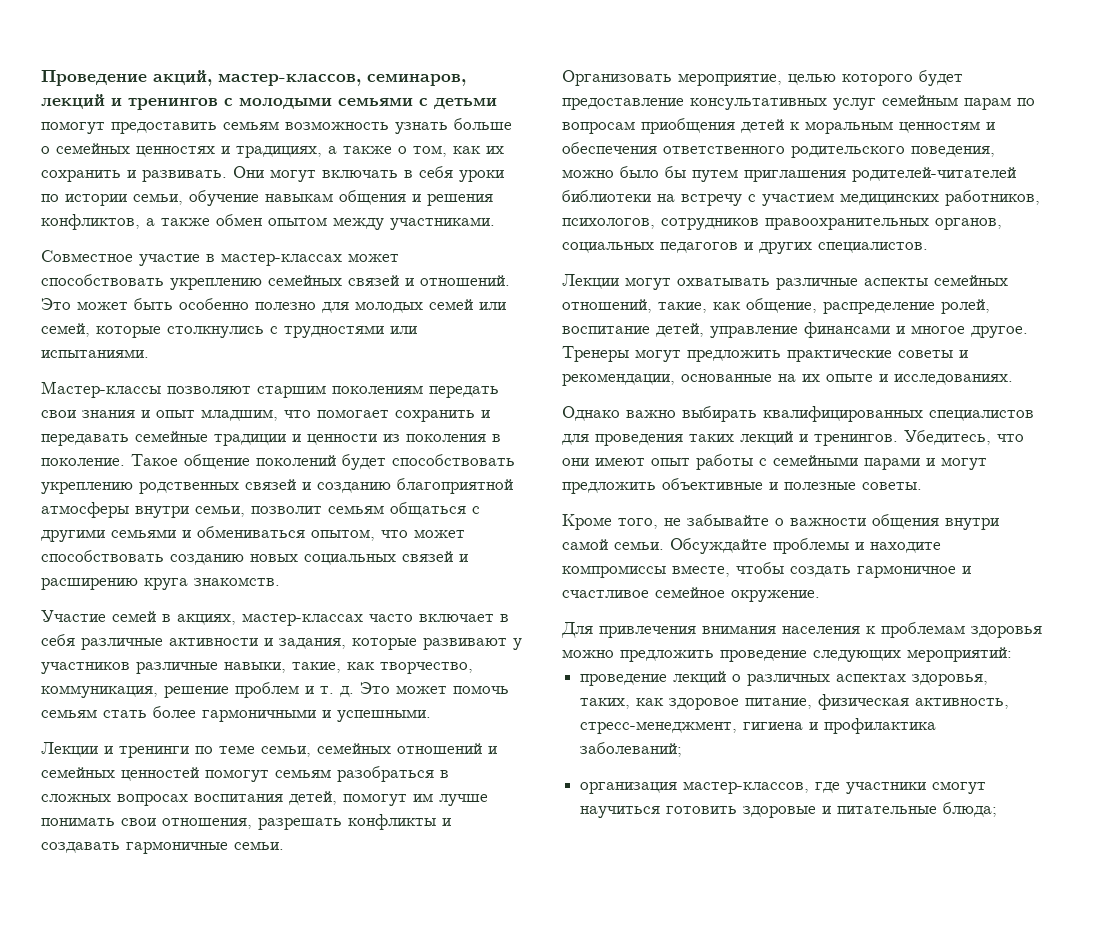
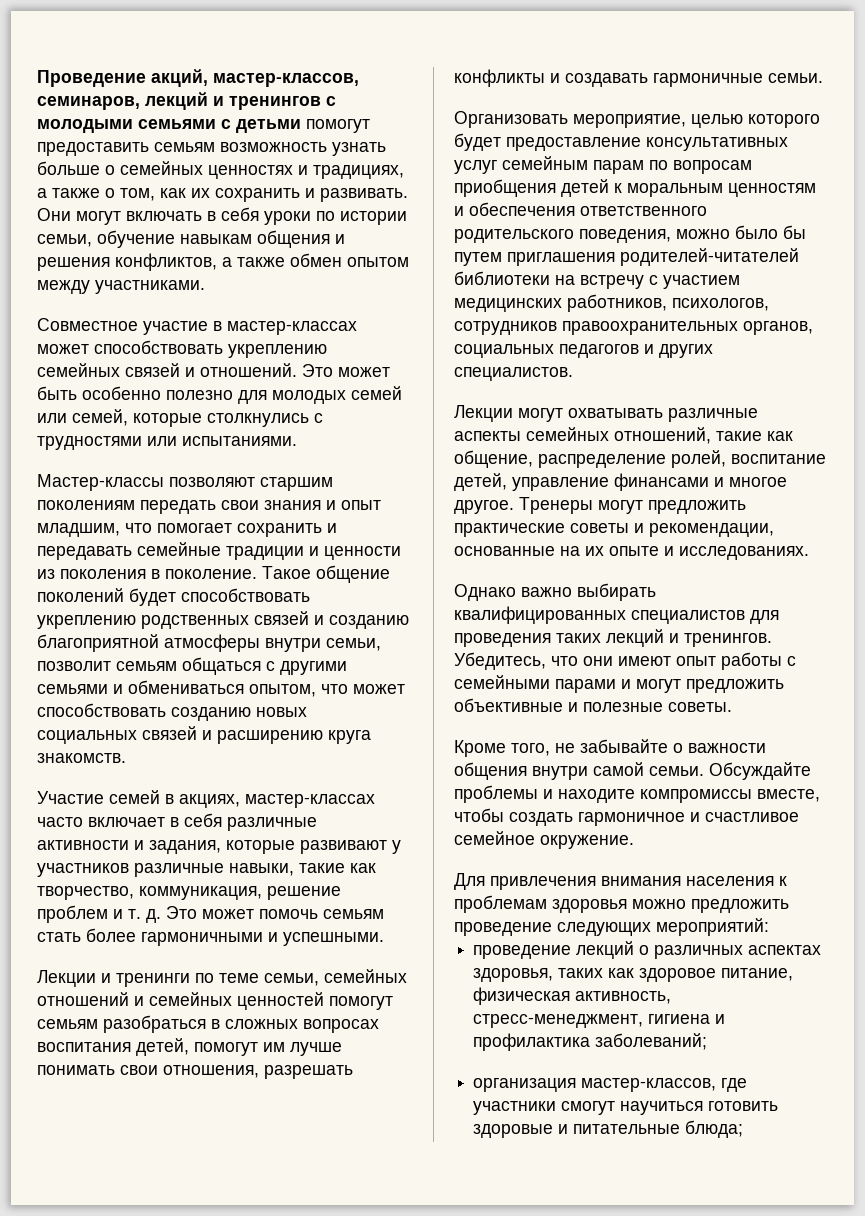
- Участие семей в акциях, мастер-классах часто включает в себя различные активности и задания, которые развивают у участников различные навыки, такие, как творчество, коммуникация, решение проблем и т. д.
+ Участие семей в акциях, мастер-классах часто включает в себя различные активности и задания, которые развивают у участников различные навыки, такие как творчество, коммуникация, решение проблем и т. д.
- Лекции могут охватывать различные аспекты семейных отношений, такие, как общение, распределение ролей, воспитание детей, управление финансами и многое другое.
+ Лекции могут охватывать различные аспекты семейных отношений, такие как общение, распределение ролей, воспитание детей, управление финансами и многое другое.
- проведение лекций о различных аспектах здоровья, таких, как здоровое питание, физическая активность, стресс-менеджмент, гигиена и профилактика заболеваний;
+ проведение лекций о различных аспектах здоровья, таких как здоровое питание, физическая активность, стресс-менеджмент, гигиена и профилактика заболеваний;

